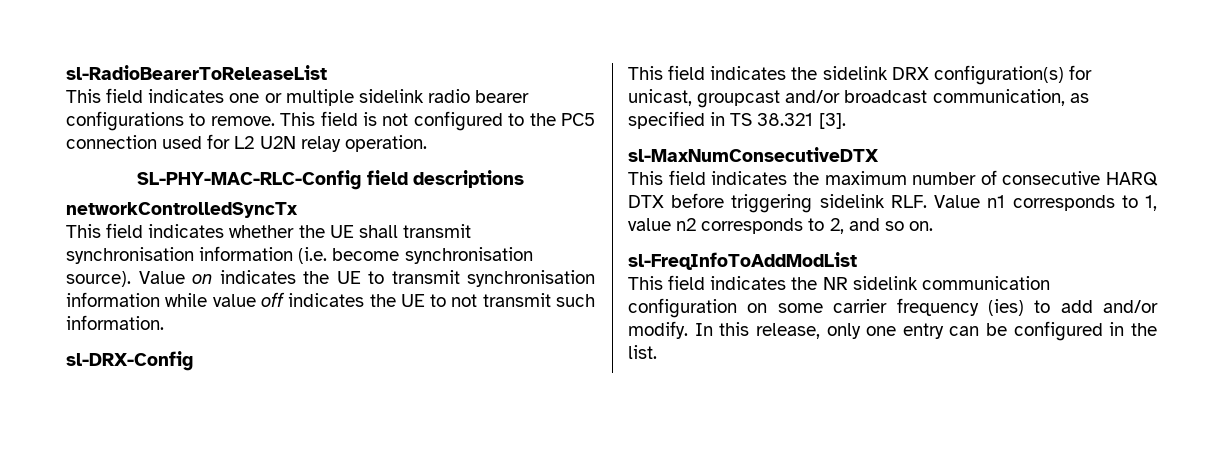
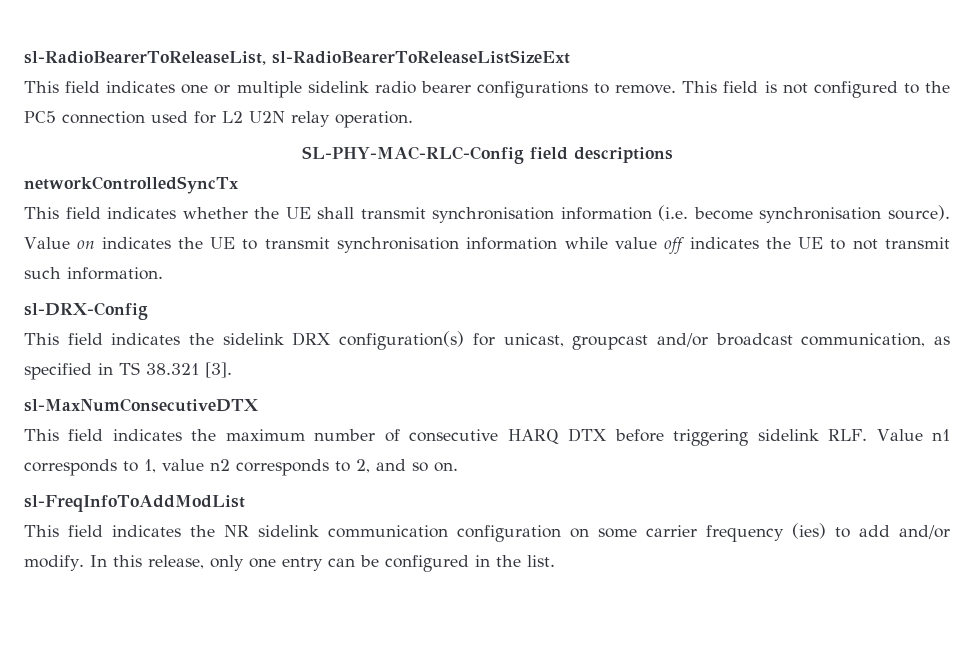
- sl-RadioBearerToReleaseList
+ sl-RadioBearerToReleaseList, sl-RadioBearerToReleaseListSizeExt

